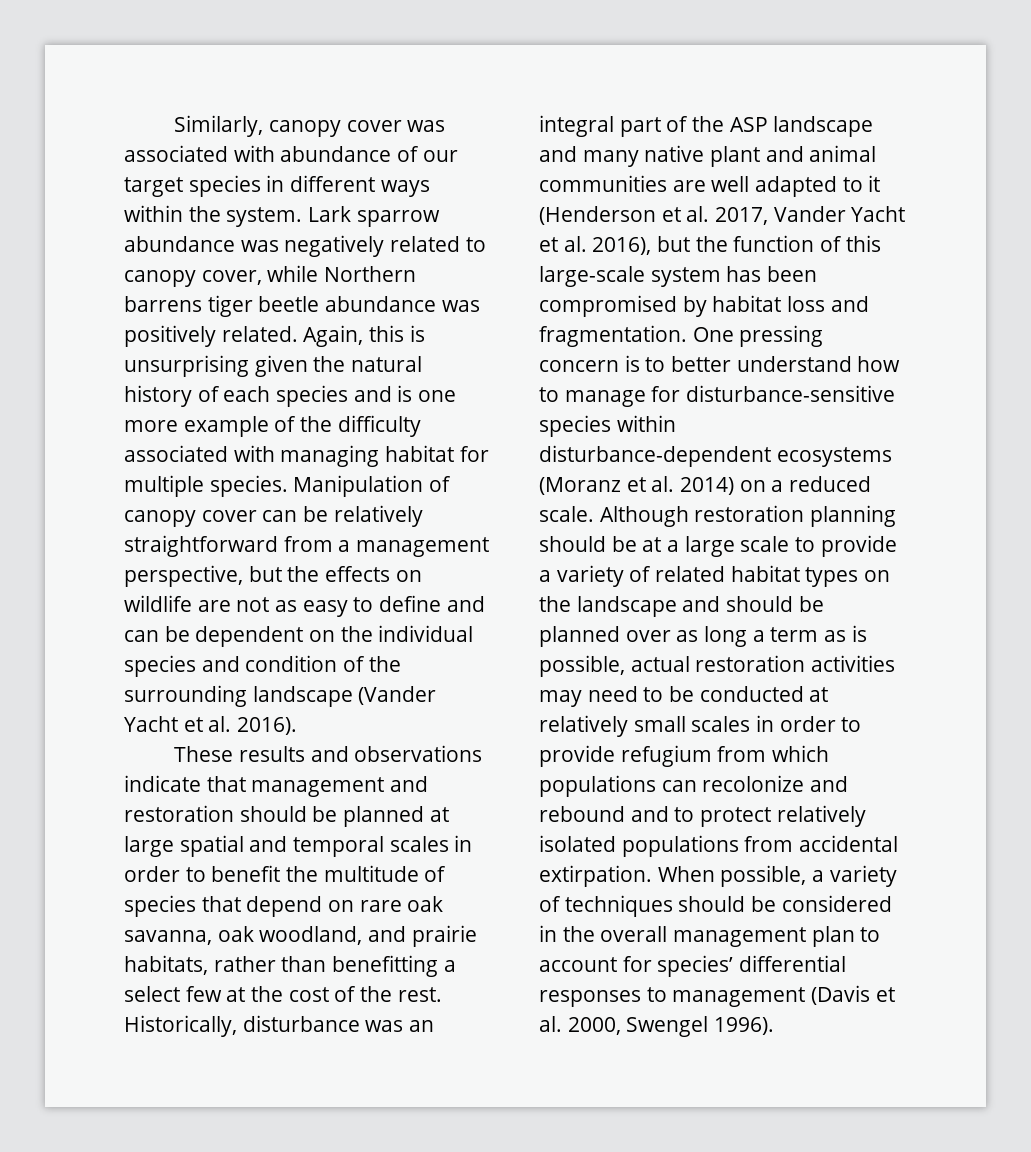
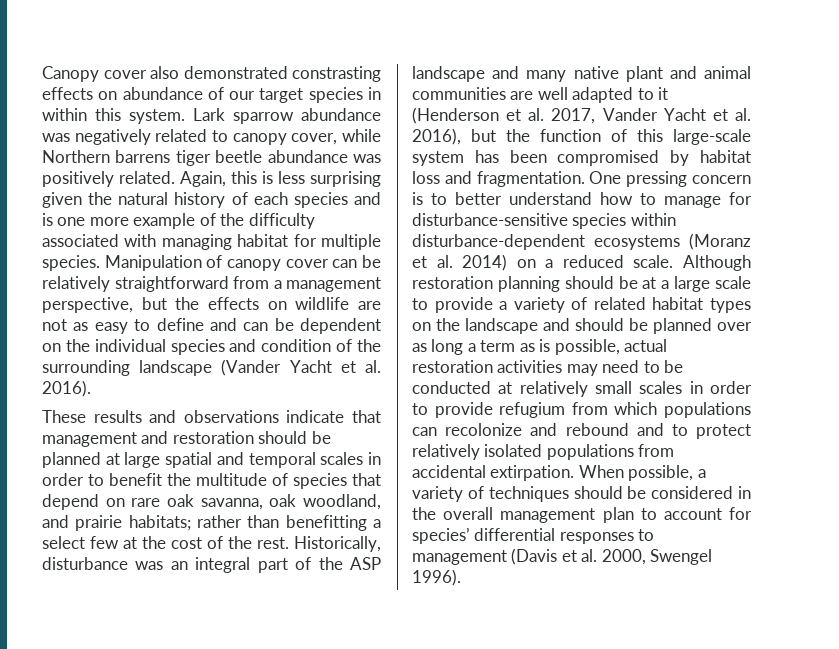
- Similarly, canopy cover was associated with abundance of our target species in different ways within the system.
+ Canopy cover also demonstrated constrasting effects on abundance of our target species in within this system.
- Again, this is unsurprising given the natural history of each species and is one more example of the difficulty associated with managing habitat for multiple species.
+ Again, this is less surprising given the natural history of each species and is one more example of the difficulty associated with managing habitat for multiple species.
- These results and observations indicate that management and restoration should be planned at large spatial and temporal scales in order to benefit the multitude of species that depend on rare oak savanna, oak woodland, and prairie habitats, rather than benefitting a select few at the cost of the rest.
+ These results and observations indicate that management and restoration should be planned at large spatial and temporal scales in order to benefit the multitude of species that depend on rare oak savanna, oak woodland, and prairie habitats; rather than benefitting a select few at the cost of the rest.

